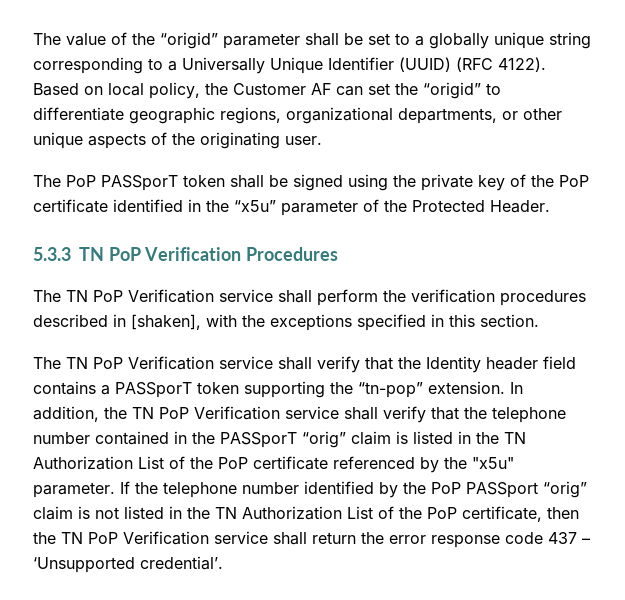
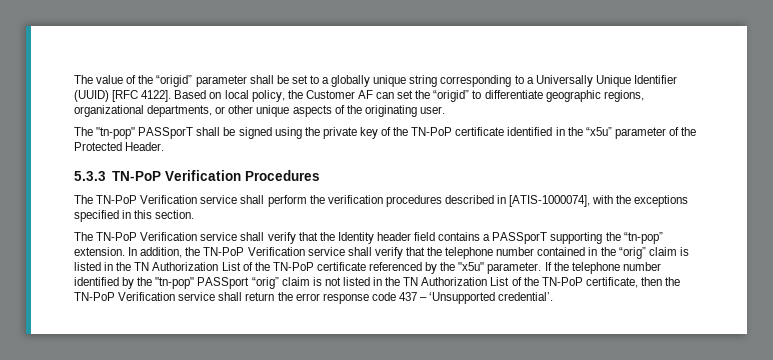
- The value of the “origid” parameter shall be set to a globally unique string corresponding to a Universally Unique Identifier (UUID) (RFC 4122).
+ The value of the “origid” parameter shall be set to a globally unique string corresponding to a Universally Unique Identifier (UUID) [RFC 4122].
- The PoP PASSporT token shall be signed using the private key of the PoP certificate identified in the “x5u” parameter of the Protected Header.
+ The "tn-pop" PASSporT shall be signed using the private key of the TN-PoP certificate identified in the “x5u” parameter of the Protected Header.
- 5.3.3 TN PoP Verification Procedures
+ 5.3.3 TN-PoP Verification Procedures
- The TN PoP Verification service shall perform the verification procedures described in [shaken], with the exceptions specified in this section.
+ The TN-PoP Verification service shall perform the verification procedures described in [ATIS-1000074], with the exceptions specified in this section.
- The TN PoP Verification service shall verify that the Identity header field contains a PASSporT token supporting the “tn-pop” extension.
+ The TN-PoP Verification service shall verify that the Identity header field contains a PASSporT supporting the “tn-pop” extension.
- In addition, the TN PoP Verification service shall verify that the telephone number contained in the PASSporT “orig” claim is listed in the TN Authorization List of the PoP certificate referenced by the "x5u" parameter.
+ In addition, the TN-PoP Verification service shall verify that the telephone number contained in the “orig” claim is listed in the TN Authorization List of the TN-PoP certificate referenced by the "x5u" parameter.
- If the telephone number identified by the PoP PASSport “orig” claim is not listed in the TN Authorization List of the PoP certificate, then the TN PoP Verification service shall return the error response code 437 – ‘Unsupported credential’.
+ If the telephone number identified by the "tn-pop" PASSport “orig” claim is not listed in the TN Authorization List of the TN-PoP certificate, then the TN-PoP Verification service shall return the error response code 437 – ‘Unsupported credential’.

